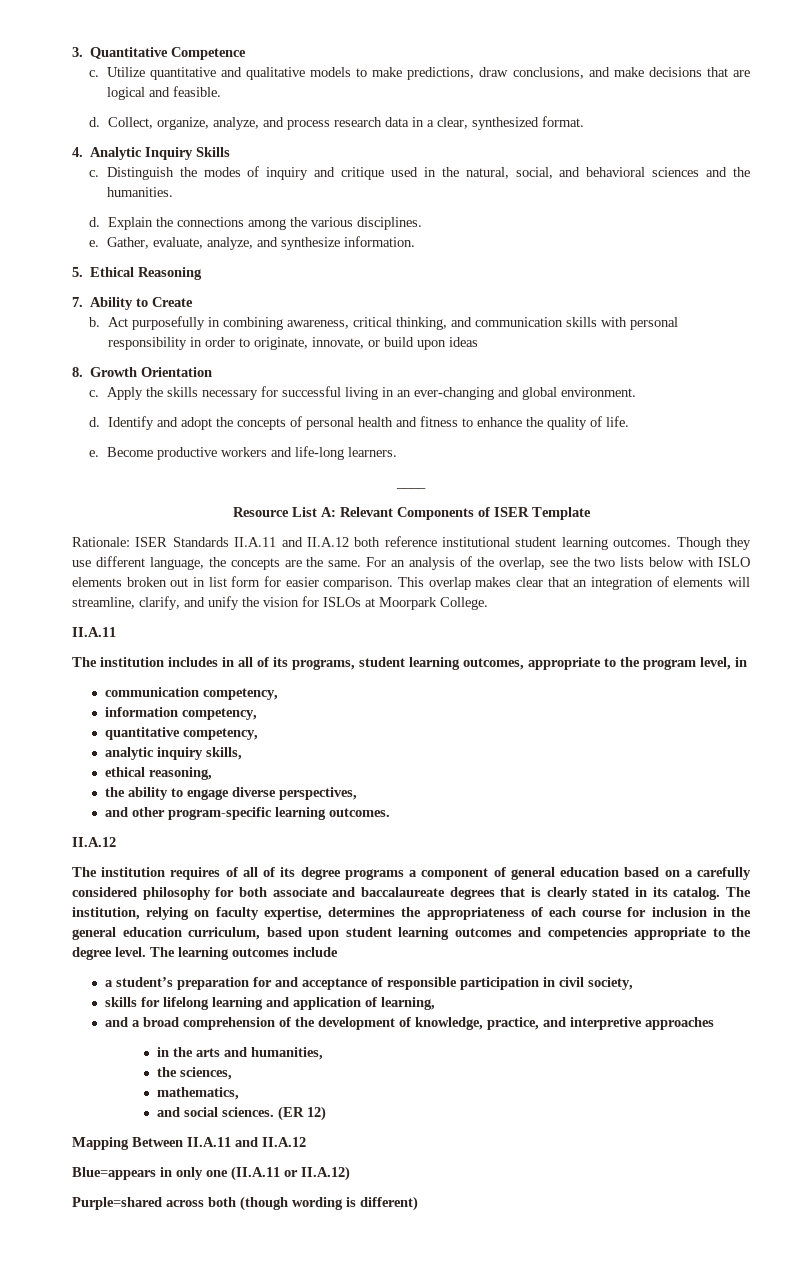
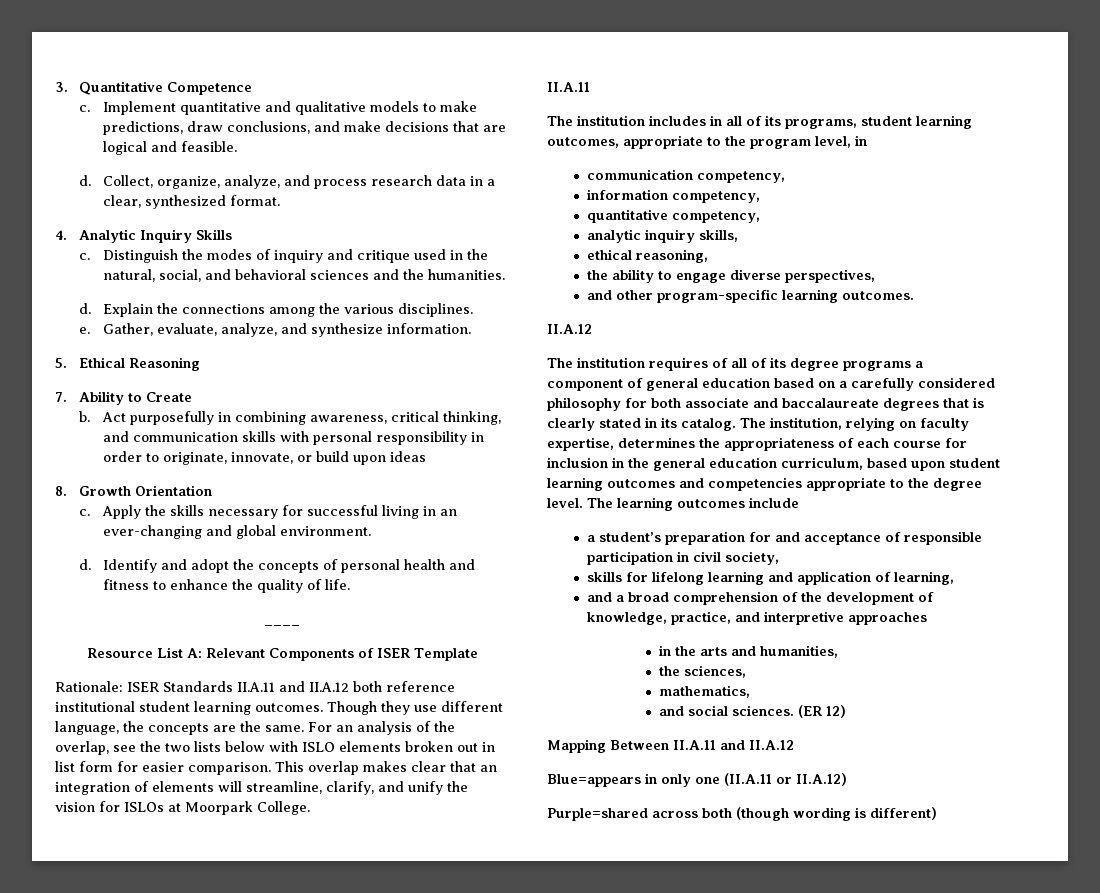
- Utilize quantitative and qualitative models to make predictions, draw conclusions, and make decisions that are logical and feasible.
+ Implement quantitative and qualitative models to make predictions, draw conclusions, and make decisions that are logical and feasible.
- e. Become productive workers and life-long learners.

